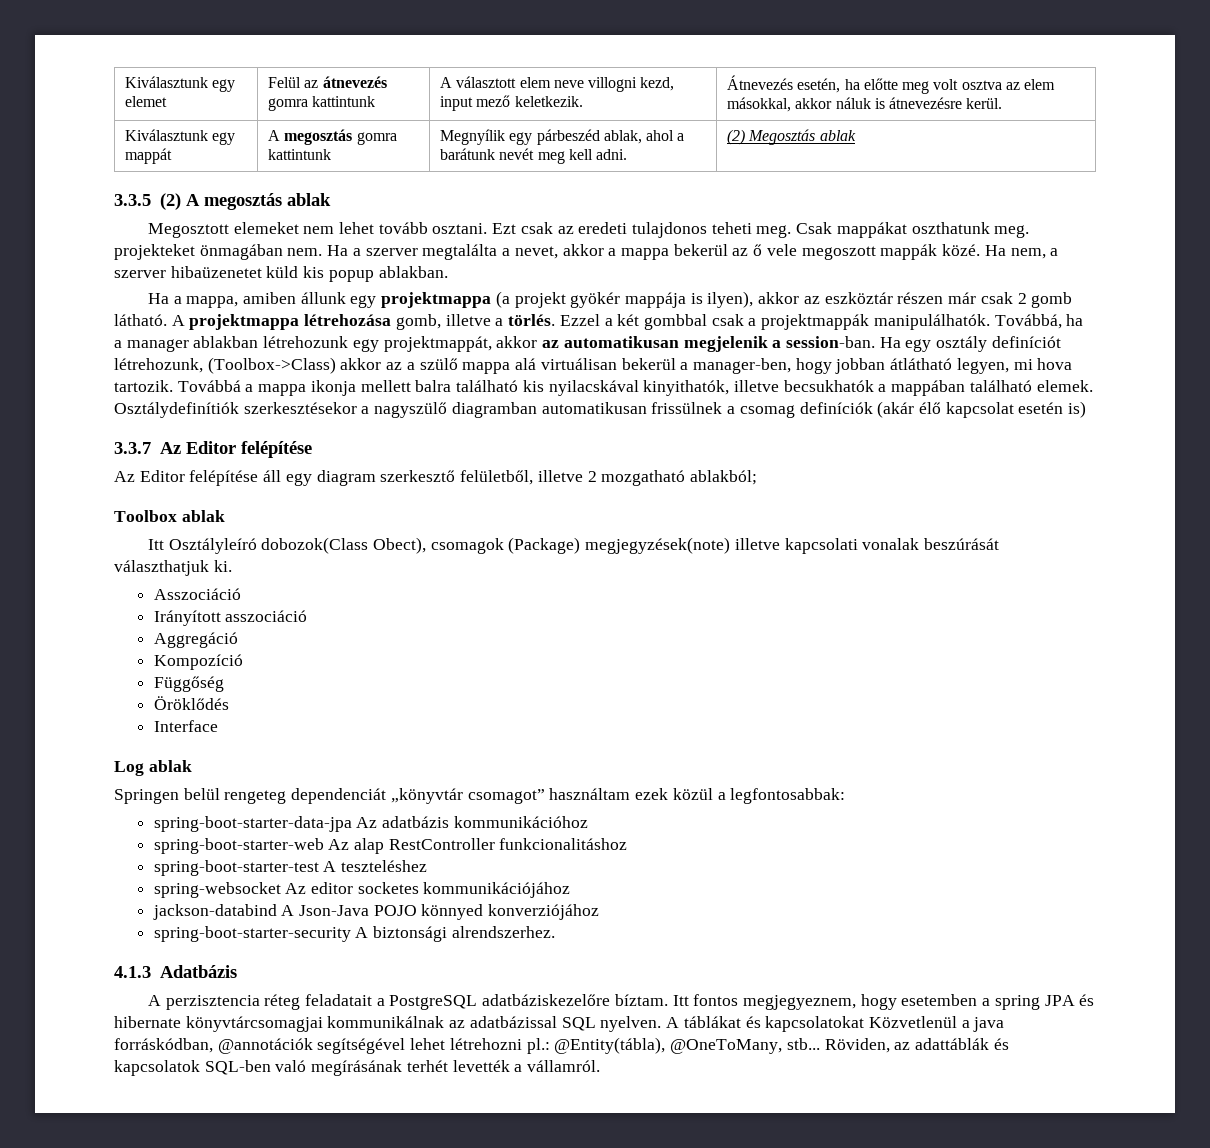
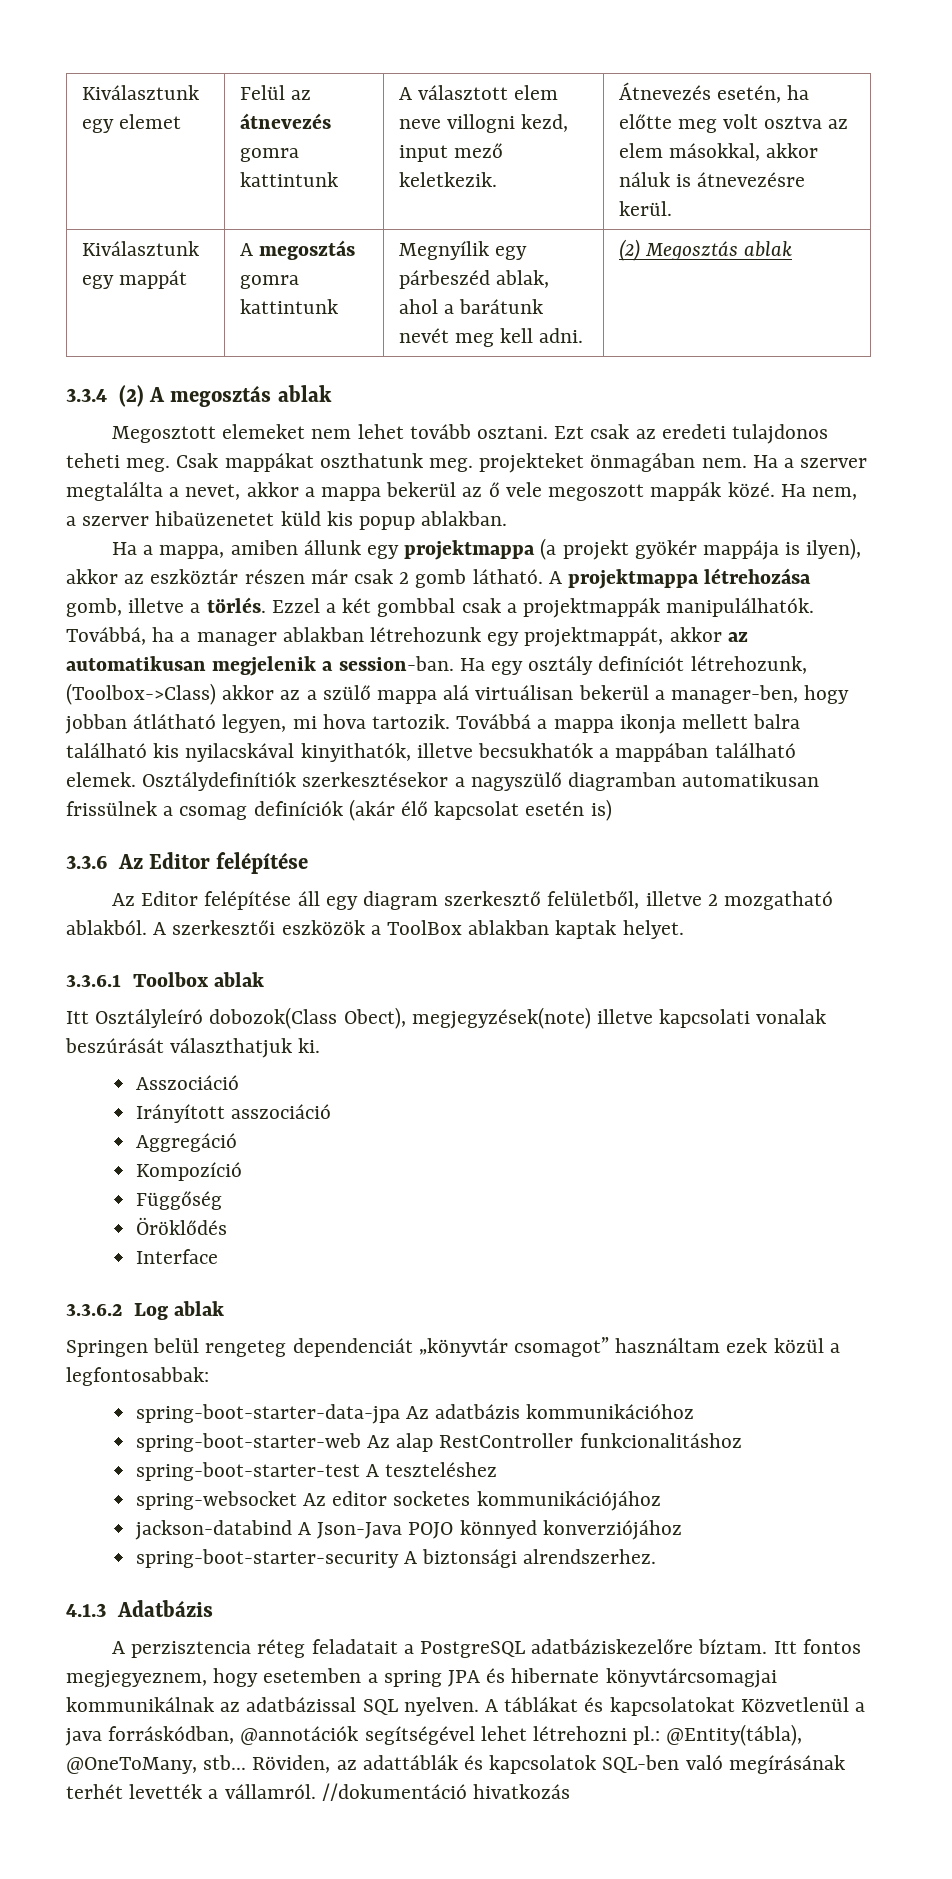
- 3.3.5 (2) A megosztás ablak
+ 3.3.4 (2) A megosztás ablak
- 3.3.7 Az Editor felépítése
+ 3.3.6 Az Editor felépítése
- Az Editor felépítése áll egy diagram szerkesztő felületből, illetve 2 mozgatható ablakból;
- Toolbox ablak
+ Az Editor felépítése áll egy diagram szerkesztő felületből, illetve 2 mozgatható ablakból. A szerkesztői eszközök a ToolBox ablakban kaptak helyet.
+ 3.3.6.1 Toolbox ablak
- Itt Osztályleíró dobozok(Class Obect), csomagok (Package) megjegyzések(note) illetve kapcsolati vonalak beszúrását választhatjuk ki.
+ Itt Osztályleíró dobozok(Class Obect), megjegyzések(note) illetve kapcsolati vonalak beszúrását választhatjuk ki.
- Log ablak
+ 3.3.6.2 Log ablak
+ //dokumentáció hivatkozás

